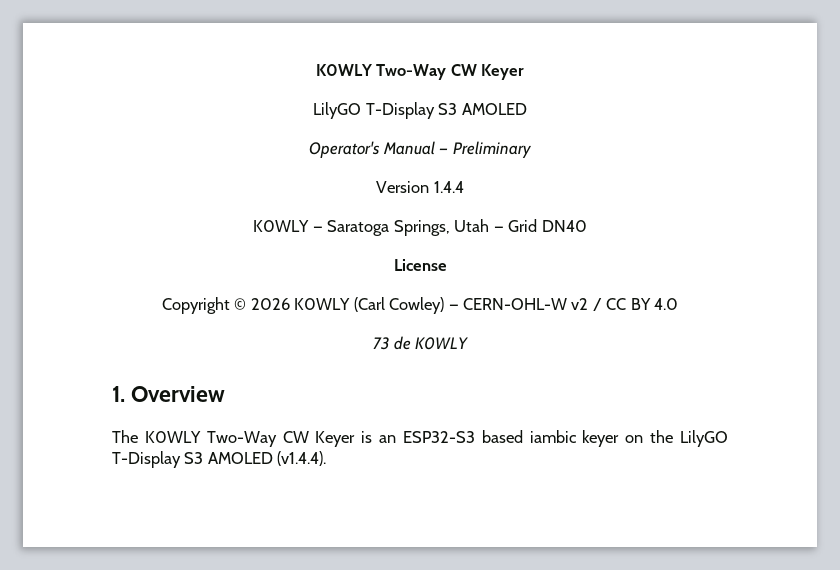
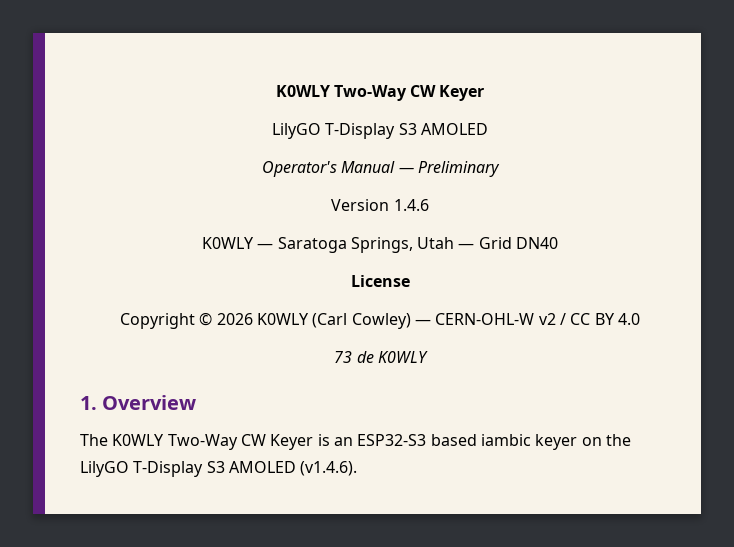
- Version 1.4.4
+ Version 1.4.6
- The K0WLY Two-Way CW Keyer is an ESP32-S3 based iambic keyer on the LilyGO T-Display S3 AMOLED (v1.4.4).
+ The K0WLY Two-Way CW Keyer is an ESP32-S3 based iambic keyer on the LilyGO T-Display S3 AMOLED (v1.4.6).

